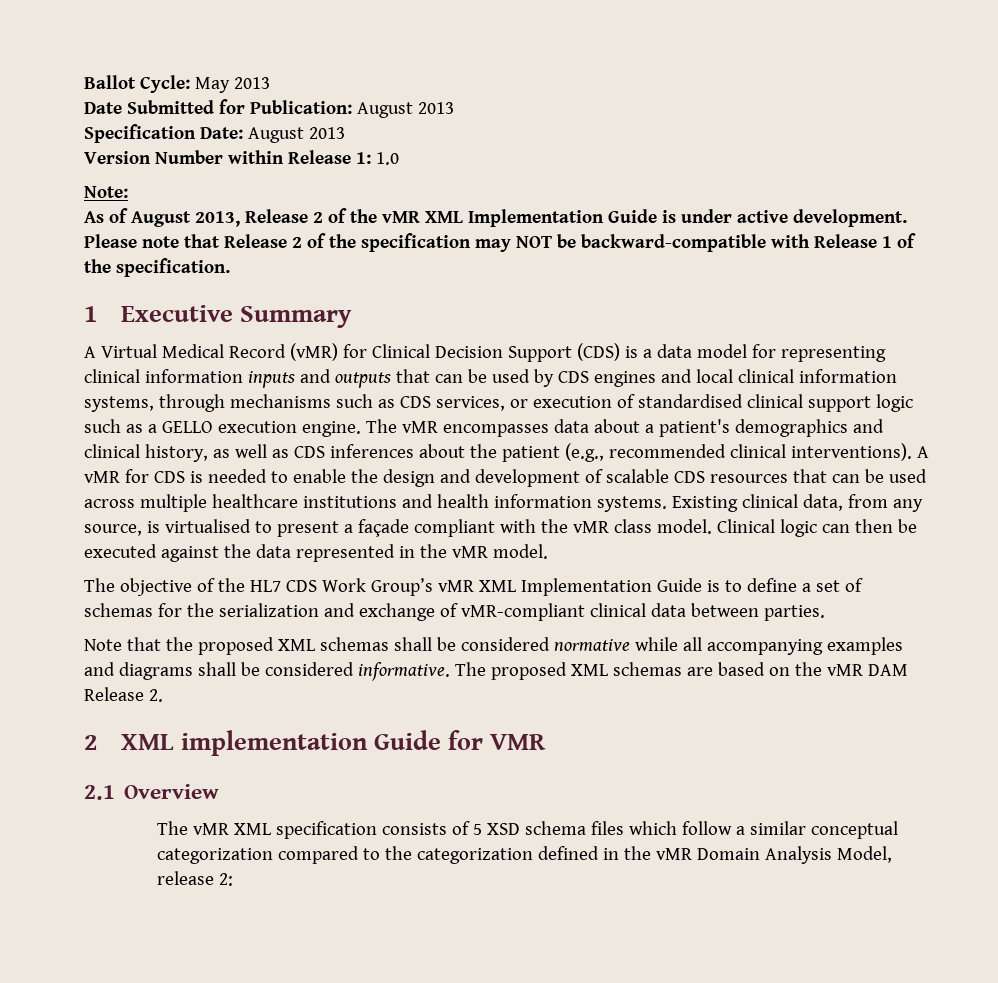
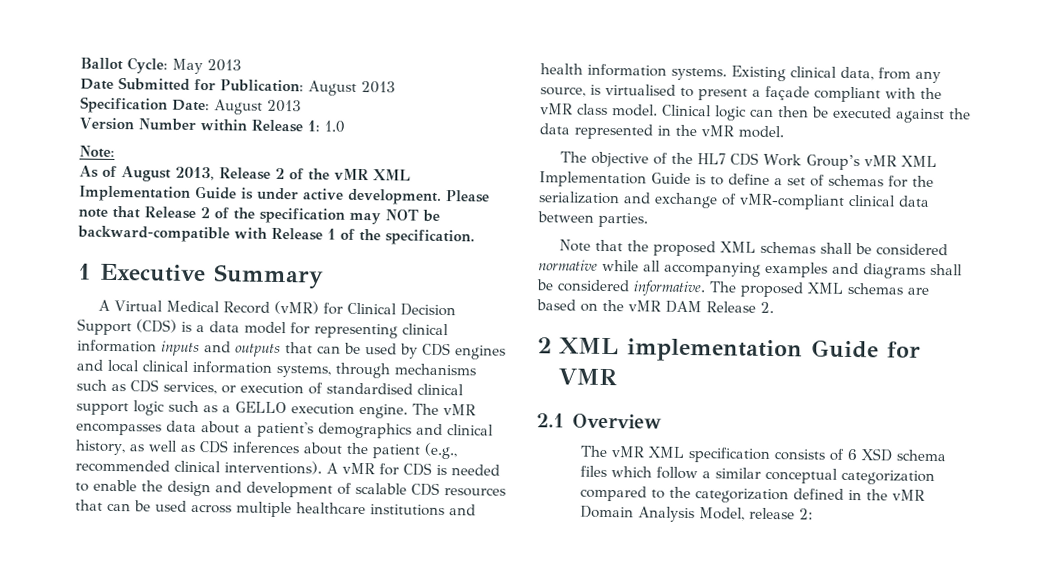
- The vMR XML specification consists of 5 XSD schema files which follow a similar conceptual categorization compared to the categorization defined in the vMR Domain Analysis Model, release 2:
+ The vMR XML specification consists of 6 XSD schema files which follow a similar conceptual categorization compared to the categorization defined in the vMR Domain Analysis Model, release 2:

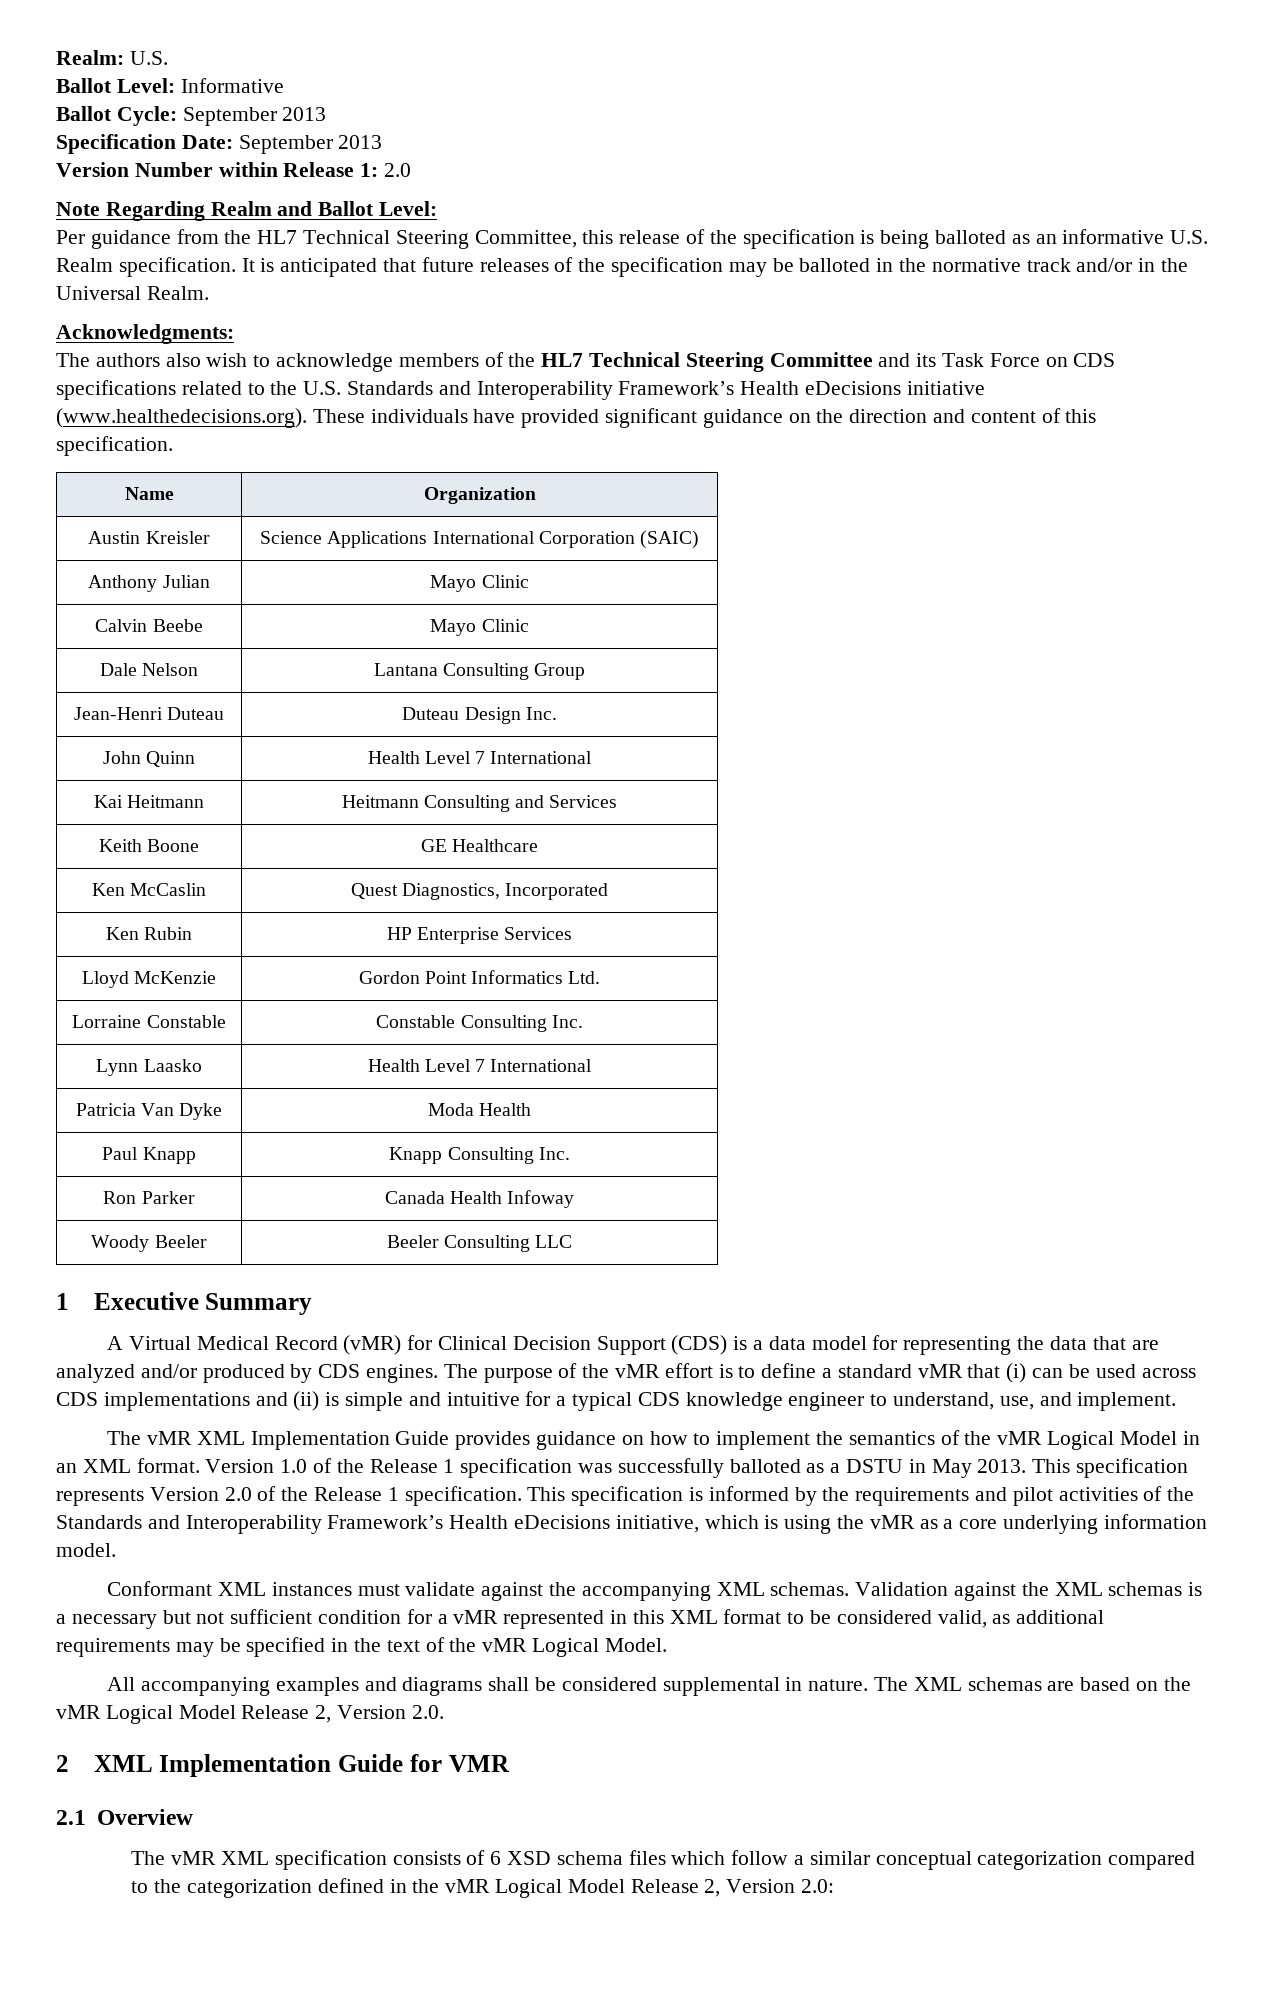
- Ballot Cycle: May 2013
- Date Submitted for Publication: August 2013
+ Realm: U.S.
+ Ballot Level: Informative
+ Ballot Cycle: September 2013
- Specification Date: August 2013
+ Specification Date: September 2013
- Version Number within Release 1: 1.0
- Note:
- As of August 2013, Release 2 of the vMR XML Implementation Guide is under active development. Please note that Release 2 of the specification may NOT be backward-compatible with Release 1 of the specification.
+ Version Number within Release 1: 2.0
+ Note Regarding Realm and Ballot Level:
+ Per guidance from the HL7 Technical Steering Committee, this release of the specification is being balloted as an informative U.S. Realm specification. It is anticipated that future releases of the specification may be balloted in the normative track and/or in the Universal Realm.
+ Acknowledgments:
+ The authors also wish to acknowledge members of the HL7 Technical Steering Committee and its Task Force on CDS specifications related to the U.S. Standards and Interoperability Framework’s Health eDecisions initiative (www.healthedecisions.org). These individuals have provided significant guidance on the direction and content of this specification.
+ Name | Organization
+ Austin Kreisler | Science Applications International Corporation (SAIC)
+ Anthony Julian | Mayo Clinic
+ Calvin Beebe | Mayo Clinic
+ Dale Nelson | Lantana Consulting Group
+ Jean-Henri Duteau | Duteau Design Inc.
+ John Quinn | Health Level 7 International
+ Kai Heitmann | Heitmann Consulting and Services
+ Keith Boone | GE Healthcare
+ Ken McCaslin | Quest Diagnostics, Incorporated
+ Ken Rubin | HP Enterprise Services
+ Lloyd McKenzie | Gordon Point Informatics Ltd.
+ Lorraine Constable | Constable Consulting Inc.
+ Lynn Laasko | Health Level 7 International
+ Patricia Van Dyke | Moda Health
+ Paul Knapp | Knapp Consulting Inc.
+ Ron Parker | Canada Health Infoway
+ Woody Beeler | Beeler Consulting LLC
- A Virtual Medical Record (vMR) for Clinical Decision Support (CDS) is a data model for representing clinical information inputs and outputs that can be used by CDS engines and local clinical information systems, through mechanisms such as CDS services, or execution of standardised clinical support logic such as a GELLO execution engine. The vMR encompasses data about a patient's demographics and clinical history, as well as CDS inferences about the patient (e.g., recommended clinical interventions). A vMR for CDS is needed to enable the design and development of scalable CDS resources that can be used across multiple healthcare institutions and health information systems. Existing clinical data, from any source, is virtualised to present a façade compliant with the vMR class model. Clinical logic can then be executed against the data represented in the vMR model.
- The objective of the HL7 CDS Work Group’s vMR XML Implementation Guide is to define a set of schemas for the serialization and exchange of vMR-compliant clinical data between parties.
- Note that the proposed XML schemas shall be considered normative while all accompanying examples and diagrams shall be considered informative. The proposed XML schemas are based on the vMR DAM Release 2.
+ A Virtual Medical Record (vMR) for Clinical Decision Support (CDS) is a data model for representing the data that are analyzed and/or produced by CDS engines. The purpose of the vMR effort is to define a standard vMR that (i) can be used across CDS implementations and (ii) is simple and intuitive for a typical CDS knowledge engineer to understand, use, and implement.
+ The vMR XML Implementation Guide provides guidance on how to implement the semantics of the vMR Logical Model in an XML format. Version 1.0 of the Release 1 specification was successfully balloted as a DSTU in May 2013. This specification represents Version 2.0 of the Release 1 specification. This specification is informed by the requirements and pilot activities of the Standards and Interoperability Framework’s Health eDecisions initiative, which is using the vMR as a core underlying information model.
+ Conformant XML instances must validate against the accompanying XML schemas. Validation against the XML schemas is a necessary but not sufficient condition for a vMR represented in this XML format to be considered valid, as additional requirements may be specified in the text of the vMR Logical Model.
+ All accompanying examples and diagrams shall be considered supplemental in nature. The XML schemas are based on the vMR Logical Model Release 2, Version 2.0.
- 2 XML implementation Guide for VMR
+ 2 XML Implementation Guide for VMR
- The vMR XML specification consists of 6 XSD schema files which follow a similar conceptual categorization compared to the categorization defined in the vMR Domain Analysis Model, release 2:
+ The vMR XML specification consists of 6 XSD schema files which follow a similar conceptual categorization compared to the categorization defined in the vMR Logical Model Release 2, Version 2.0:

